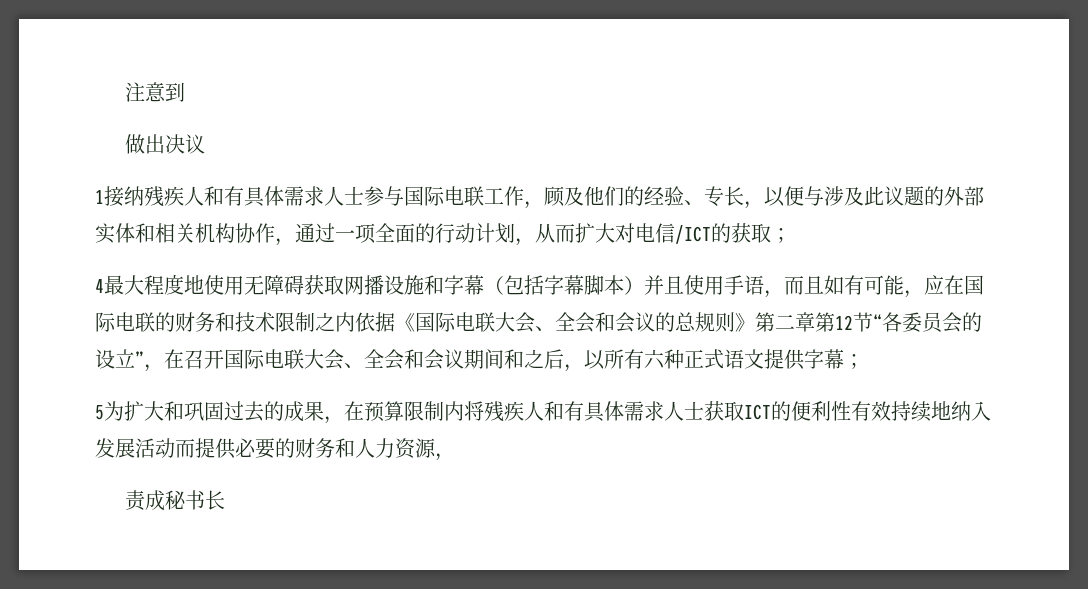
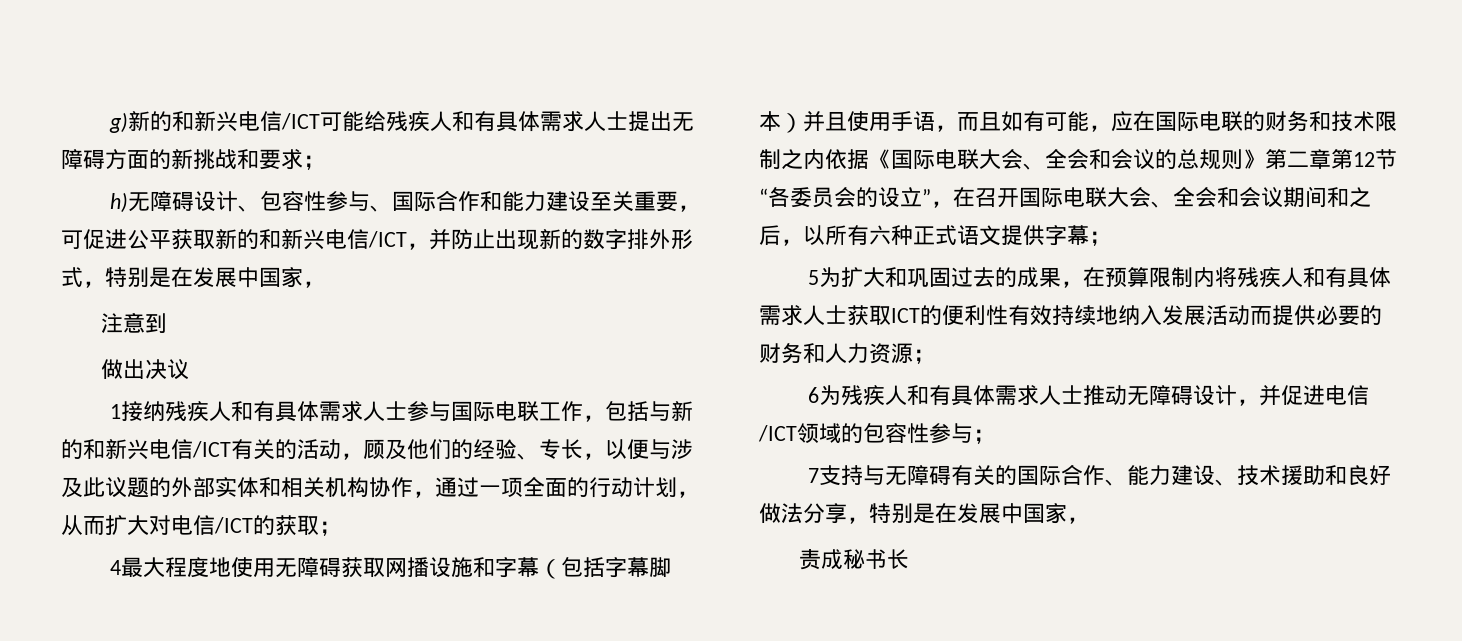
+ g)新的和新兴电信/ICT可能给残疾人和有具体需求人士提出无障碍方面的新挑战和要求；
+ h)无障碍设计、包容性参与、国际合作和能力建设至关重要，可促进公平获取新的和新兴电信/ICT，并防止出现新的数字排外形式，特别是在发展中国家，
- 1接纳残疾人和有具体需求人士参与国际电联工作，顾及他们的经验、专长，以便与涉及此议题的外部实体和相关机构协作，通过一项全面的行动计划，从而扩大对电信/ICT的获取；
+ 1接纳残疾人和有具体需求人士参与国际电联工作，包括与新的和新兴电信/ICT有关的活动，顾及他们的经验、专长，以便与涉及此议题的外部实体和相关机构协作，通过一项全面的行动计划，从而扩大对电信/ICT的获取；
- 5为扩大和巩固过去的成果，在预算限制内将残疾人和有具体需求人士获取ICT的便利性有效持续地纳入发展活动而提供必要的财务和人力资源，
+ 5为扩大和巩固过去的成果，在预算限制内将残疾人和有具体需求人士获取ICT的便利性有效持续地纳入发展活动而提供必要的财务和人力资源；
+ 6为残疾人和有具体需求人士推动无障碍设计，并促进电信/ICT领域的包容性参与；
+ 7支持与无障碍有关的国际合作、能力建设、技术援助和良好做法分享，特别是在发展中国家，

